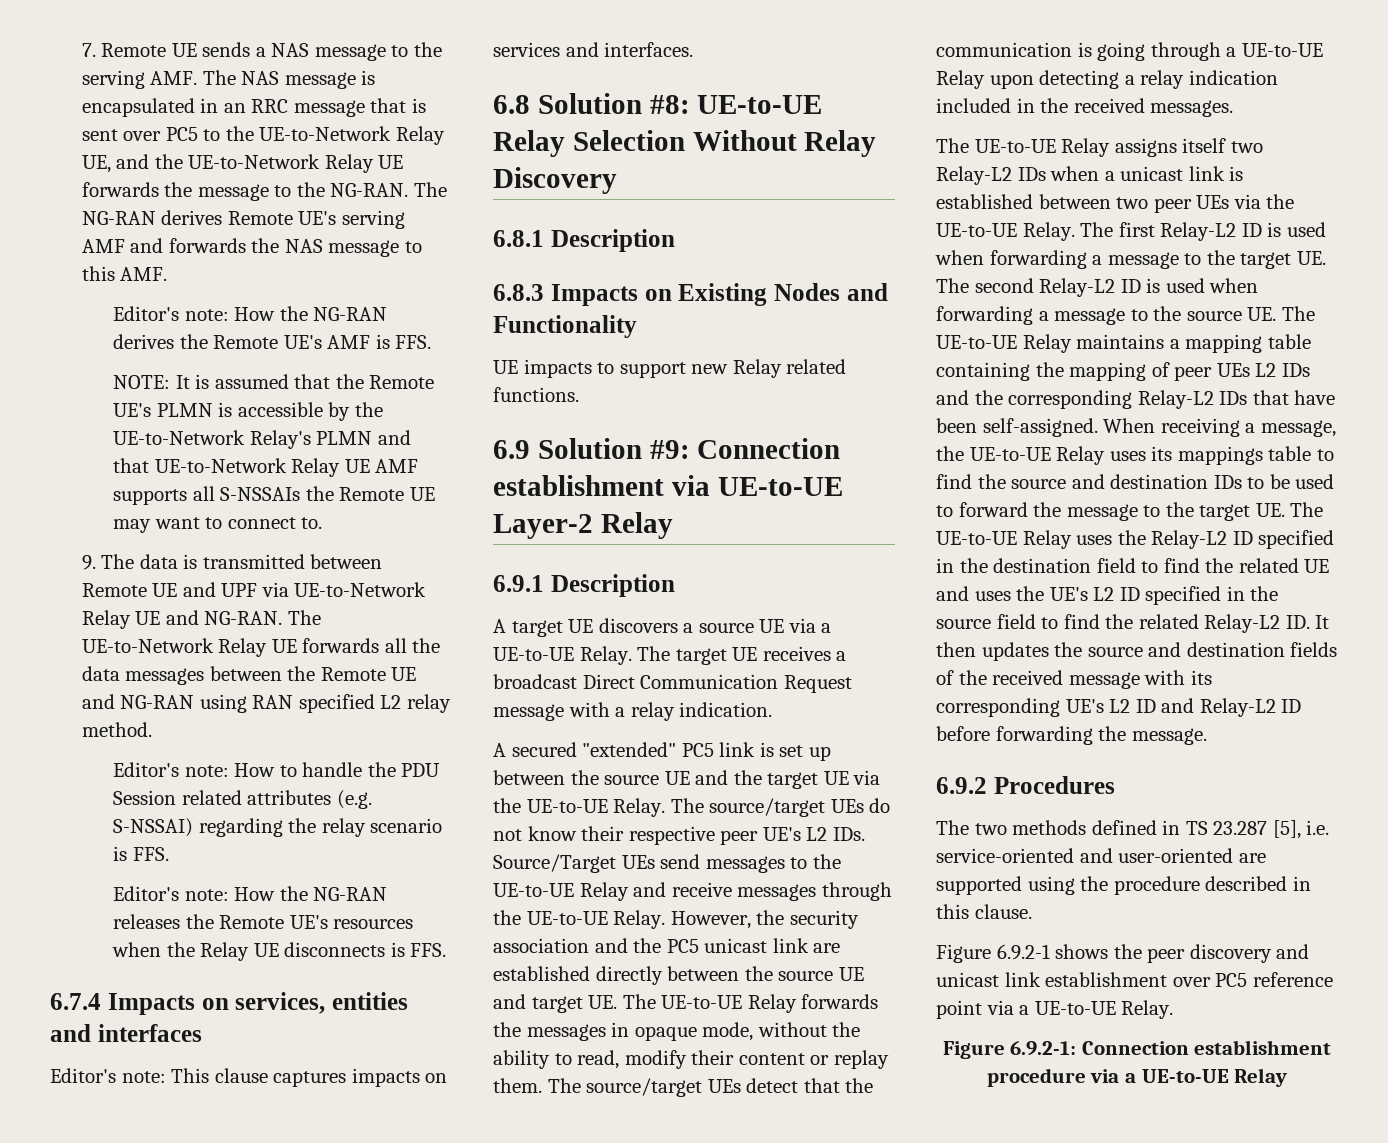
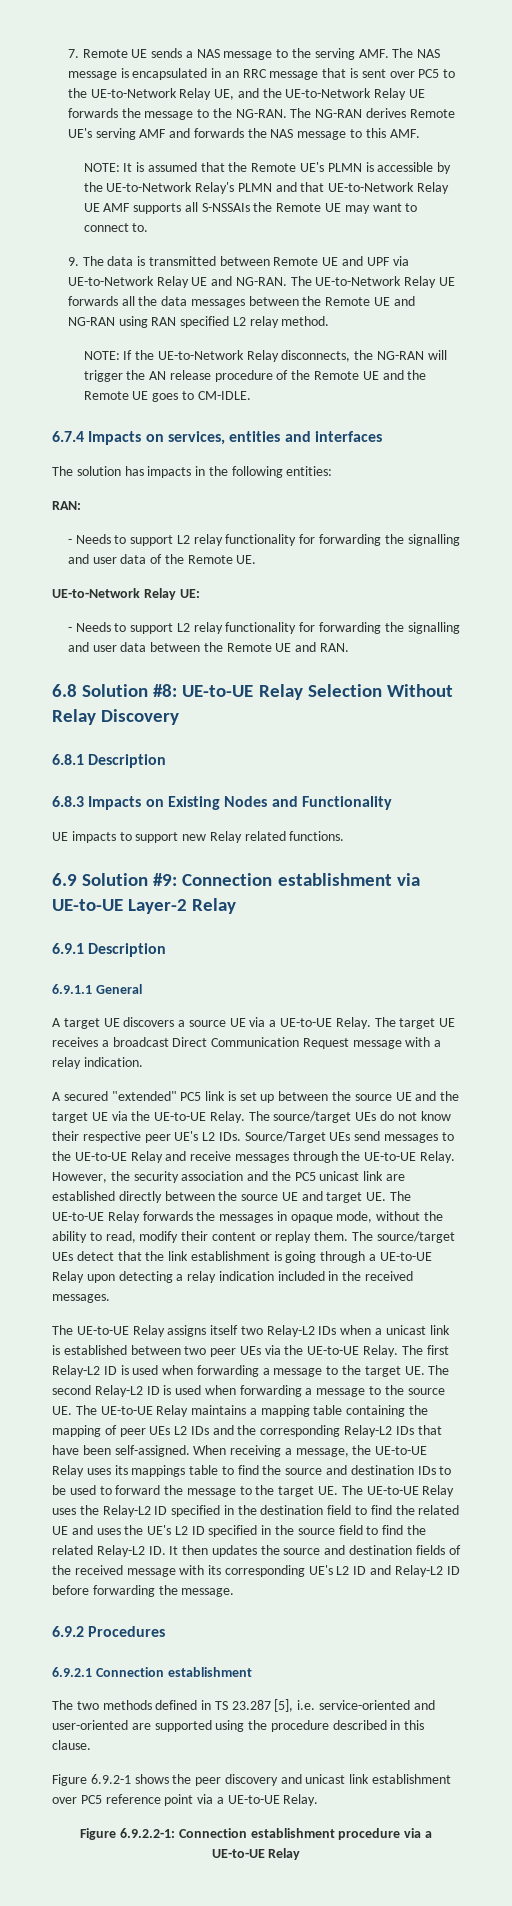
- Editor's note: How the NG-RAN derives the Remote UE's AMF is FFS.
- Editor's note: How to handle the PDU Session related attributes (e.g. S-NSSAI) regarding the relay scenario is FFS.
- Editor's note: How the NG-RAN releases the Remote UE's resources when the Relay UE disconnects is FFS.
+ NOTE: If the UE-to-Network Relay disconnects, the NG-RAN will trigger the AN release procedure of the Remote UE and the Remote UE goes to CM-IDLE.
- Editor's note: This clause captures impacts on services and interfaces.
+ The solution has impacts in the following entities:
+ RAN:
+ - Needs to support L2 relay functionality for forwarding the signalling and user data of the Remote UE.
+ UE-to-Network Relay UE:
+ - Needs to support L2 relay functionality for forwarding the signalling and user data between the Remote UE and RAN.
+ 6.9.1.1 General
- The source/target UEs detect that the communication is going through a UE-to-UE Relay upon detecting a relay indication included in the received messages.
+ The source/target UEs detect that the link establishment is going through a UE-to-UE Relay upon detecting a relay indication included in the received messages.
+ 6.9.2.1 Connection establishment
- Figure 6.9.2-1: Connection establishment procedure via a UE-to-UE Relay
+ Figure 6.9.2.2-1: Connection establishment procedure via a UE-to-UE Relay

